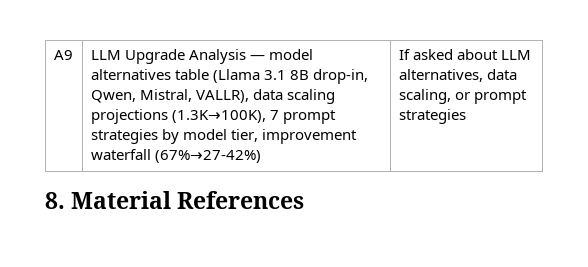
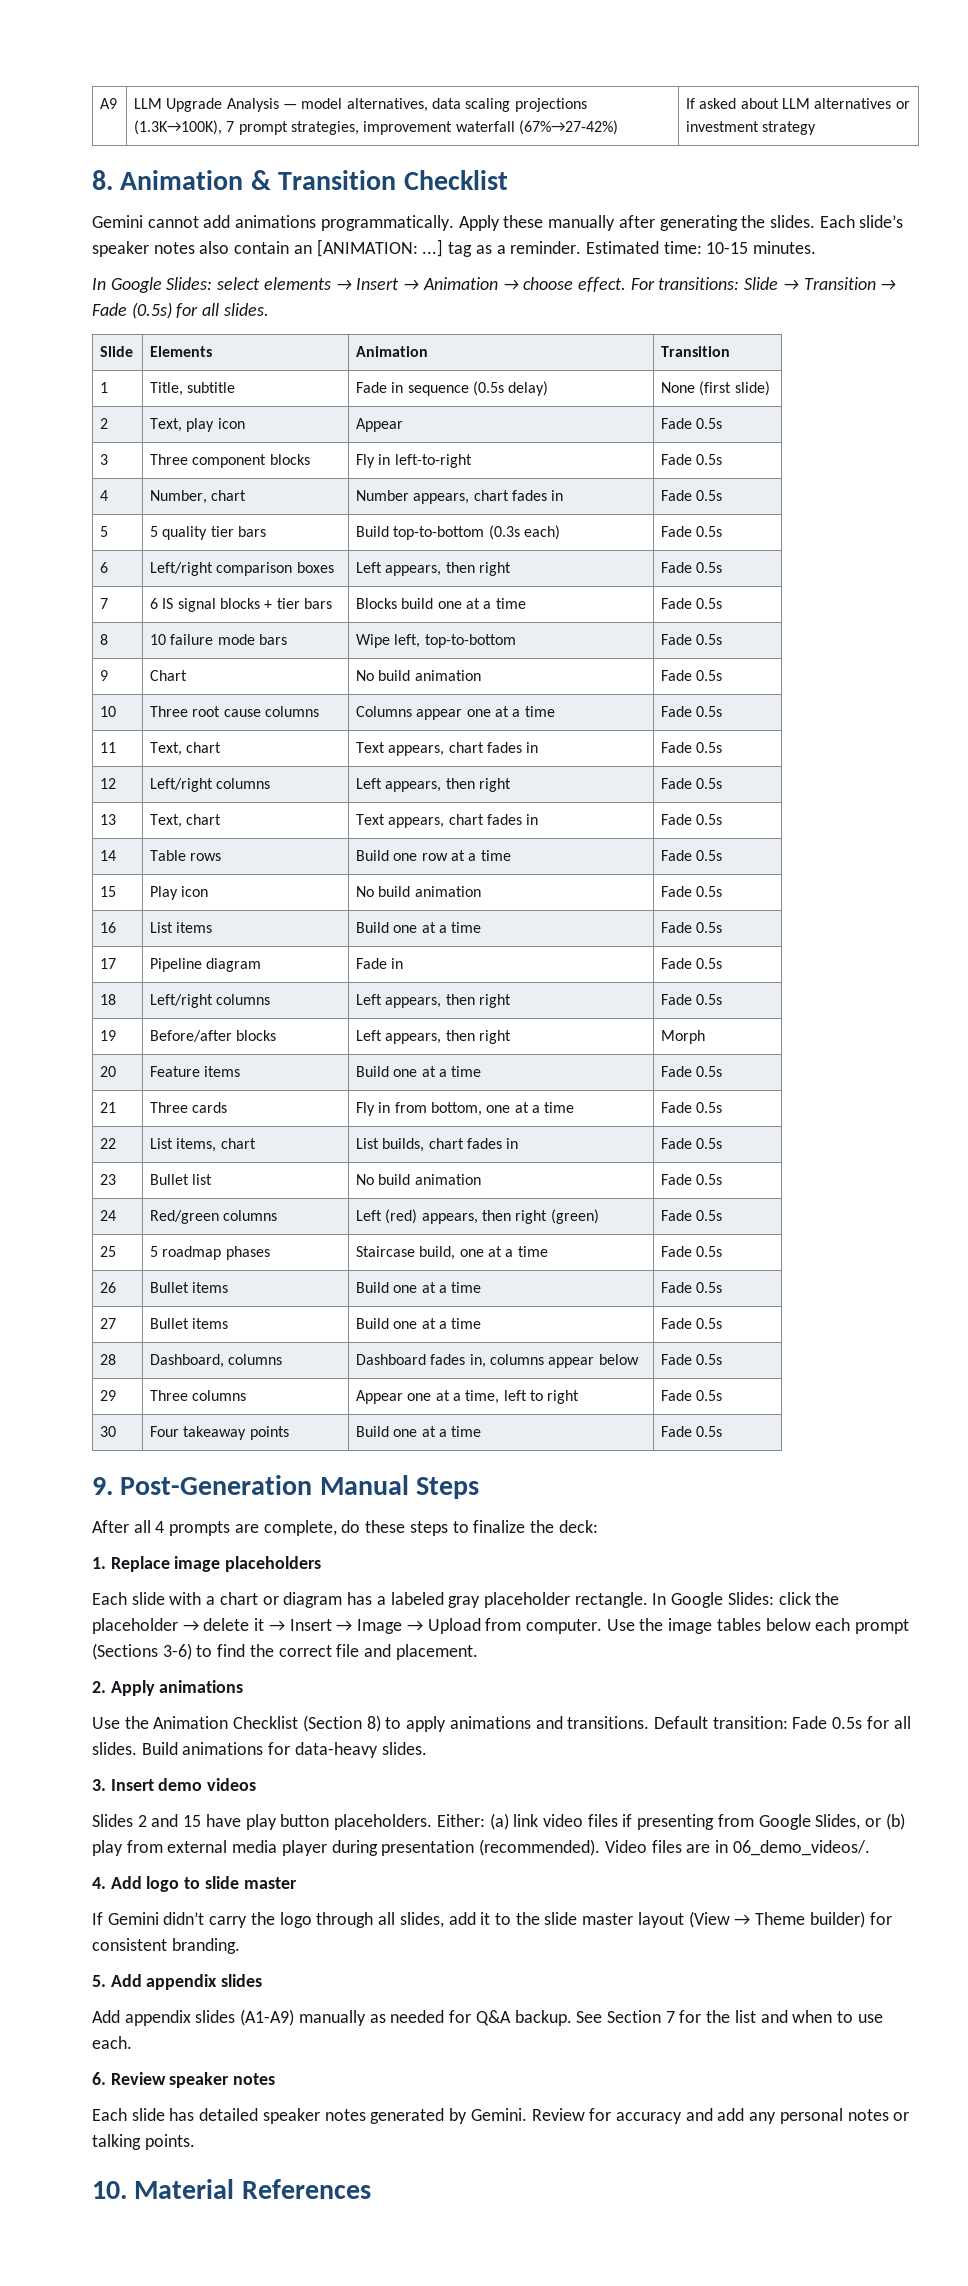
- A9 | LLM Upgrade Analysis — model alternatives table (Llama 3.1 8B drop-in, Qwen, Mistral, VALLR), data scaling projections (1.3K→100K), 7 prompt strategies by model tier, improvement waterfall (67%→27-42%) | If asked about LLM alternatives, data scaling, or prompt strategies
- 8. Material References
+ A9 | LLM Upgrade Analysis — model alternatives, data scaling projections (1.3K→100K), 7 prompt strategies, improvement waterfall (67%→27-42%) | If asked about LLM alternatives or investment strategy
+ 8. Animation & Transition Checklist
+ Gemini cannot add animations programmatically. Apply these manually after generating the slides. Each slide’s speaker notes also contain an [ANIMATION: ...] tag as a reminder. Estimated time: 10-15 minutes.
+ In Google Slides: select elements → Insert → Animation → choose effect. For transitions: Slide → Transition → Fade (0.5s) for all slides.
+ Slide | Elements | Animation | Transition
+ 1 | Title, subtitle | Fade in sequence (0.5s delay) | None (first slide)
+ 2 | Text, play icon | Appear | Fade 0.5s
+ 3 | Three component blocks | Fly in left-to-right | Fade 0.5s
+ 4 | Number, chart | Number appears, chart fades in | Fade 0.5s
+ 5 | 5 quality tier bars | Build top-to-bottom (0.3s each) | Fade 0.5s
+ 6 | Left/right comparison boxes | Left appears, then right | Fade 0.5s
+ 7 | 6 IS signal blocks + tier bars | Blocks build one at a time | Fade 0.5s
+ 8 | 10 failure mode bars | Wipe left, top-to-bottom | Fade 0.5s
+ 9 | Chart | No build animation | Fade 0.5s
+ 10 | Three root cause columns | Columns appear one at a time | Fade 0.5s
+ 11 | Text, chart | Text appears, chart fades in | Fade 0.5s
+ 12 | Left/right columns | Left appears, then right | Fade 0.5s
+ 13 | Text, chart | Text appears, chart fades in | Fade 0.5s
+ 14 | Table rows | Build one row at a time | Fade 0.5s
+ 15 | Play icon | No build animation | Fade 0.5s
+ 16 | List items | Build one at a time | Fade 0.5s
+ 17 | Pipeline diagram | Fade in | Fade 0.5s
+ 18 | Left/right columns | Left appears, then right | Fade 0.5s
+ 19 | Before/after blocks | Left appears, then right | Morph
+ 20 | Feature items | Build one at a time | Fade 0.5s
+ 21 | Three cards | Fly in from bottom, one at a time | Fade 0.5s
+ 22 | List items, chart | List builds, chart fades in | Fade 0.5s
+ 23 | Bullet list | No build animation | Fade 0.5s
+ 24 | Red/green columns | Left (red) appears, then right (green) | Fade 0.5s
+ 25 | 5 roadmap phases | Staircase build, one at a time | Fade 0.5s
+ 26 | Bullet items | Build one at a time | Fade 0.5s
+ 27 | Bullet items | Build one at a time | Fade 0.5s
+ 28 | Dashboard, columns | Dashboard fades in, columns appear below | Fade 0.5s
+ 29 | Three columns | Appear one at a time, left to right | Fade 0.5s
+ 30 | Four takeaway points | Build one at a time | Fade 0.5s
+ 9. Post-Generation Manual Steps
+ After all 4 prompts are complete, do these steps to finalize the deck:
+ 1. Replace image placeholders
+ Each slide with a chart or diagram has a labeled gray placeholder rectangle. In Google Slides: click the placeholder → delete it → Insert → Image → Upload from computer. Use the image tables below each prompt (Sections 3-6) to find the correct file and placement.
+ 2. Apply animations
+ Use the Animation Checklist (Section 8) to apply animations and transitions. Default transition: Fade 0.5s for all slides. Build animations for data-heavy slides.
+ 3. Insert demo videos
+ Slides 2 and 15 have play button placeholders. Either: (a) link video files if presenting from Google Slides, or (b) play from external media player during presentation (recommended). Video files are in 06_demo_videos/.
+ 4. Add logo to slide master
+ If Gemini didn’t carry the logo through all slides, add it to the slide master layout (View → Theme builder) for consistent branding.
+ 5. Add appendix slides
+ Add appendix slides (A1-A9) manually as needed for Q&A backup. See Section 7 for the list and when to use each.
+ 6. Review speaker notes
+ Each slide has detailed speaker notes generated by Gemini. Review for accuracy and add any personal notes or talking points.
+ 10. Material References

